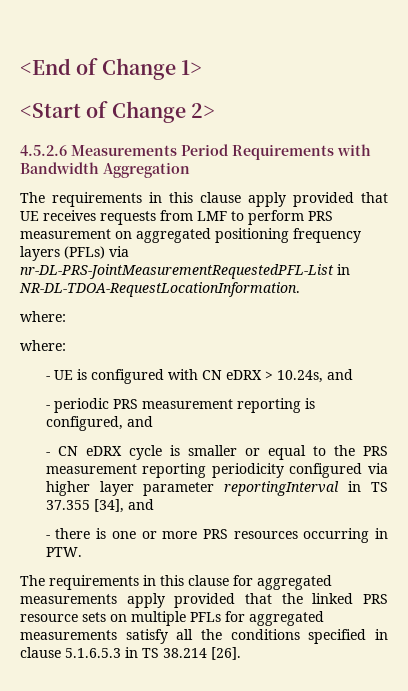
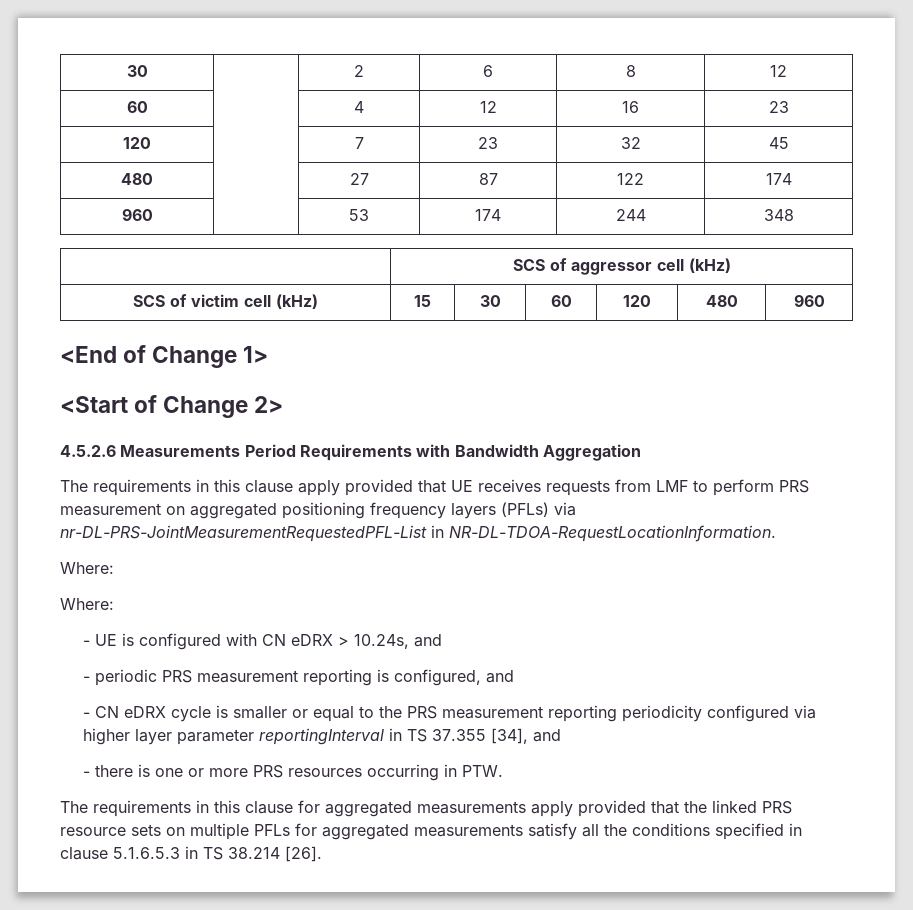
+ 30 | | 2 | 6 | 8 | 12
+ 60 | | 4 | 12 | 16 | 23
+ 120 | | 7 | 23 | 32 | 45
+ 480 | | 27 | 87 | 122 | 174
+ 960 | | 53 | 174 | 244 | 348
+ | SCS of aggressor cell (kHz)
+ SCS of victim cell (kHz) | 15 | 30 | 60 | 120 | 480 | 960
  The requirements in this clause apply provided that UE receives requests from LMF to perform PRS measurement on aggregated positioning frequency layers (PFLs) via nr-DL-PRS-JointMeasurementRequestedPFL-List in NR-DL-TDOA-RequestLocationInformation.
- where:
- where:
+ Where:
+ Where:

